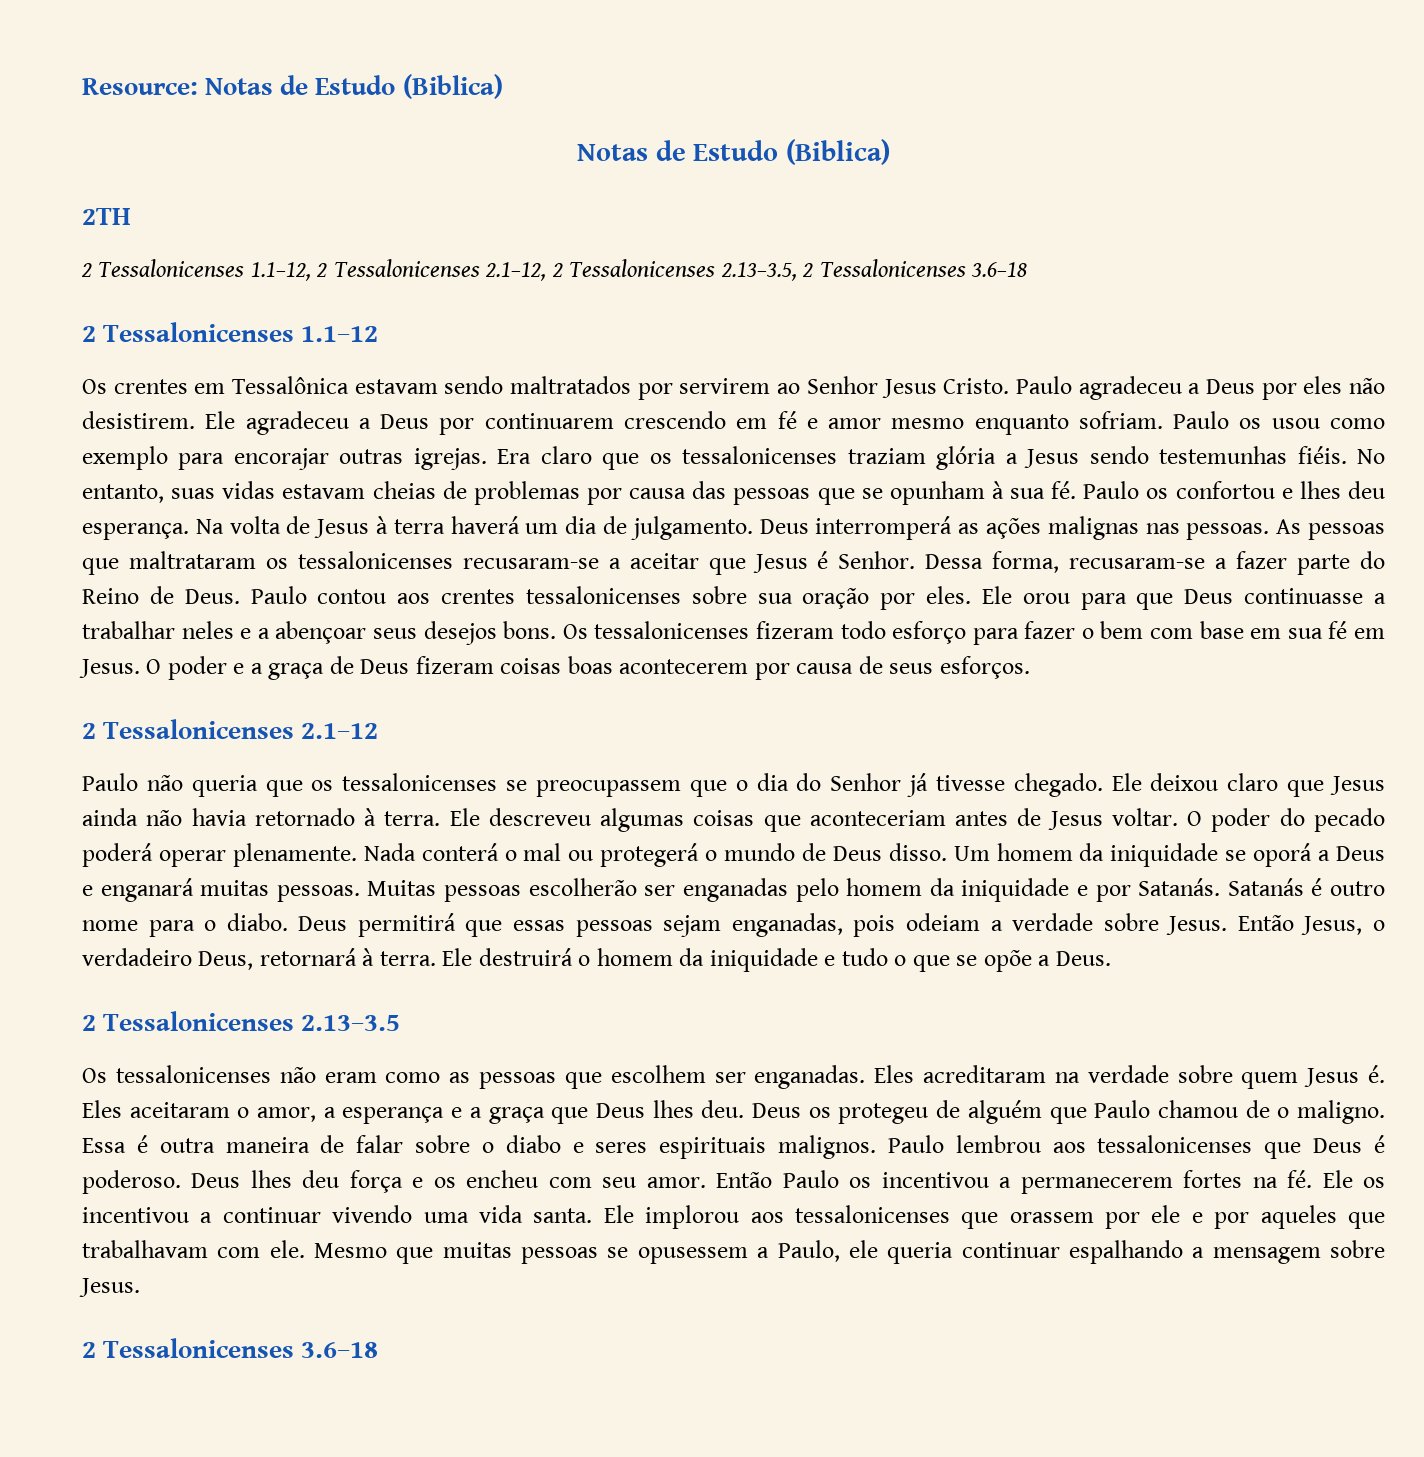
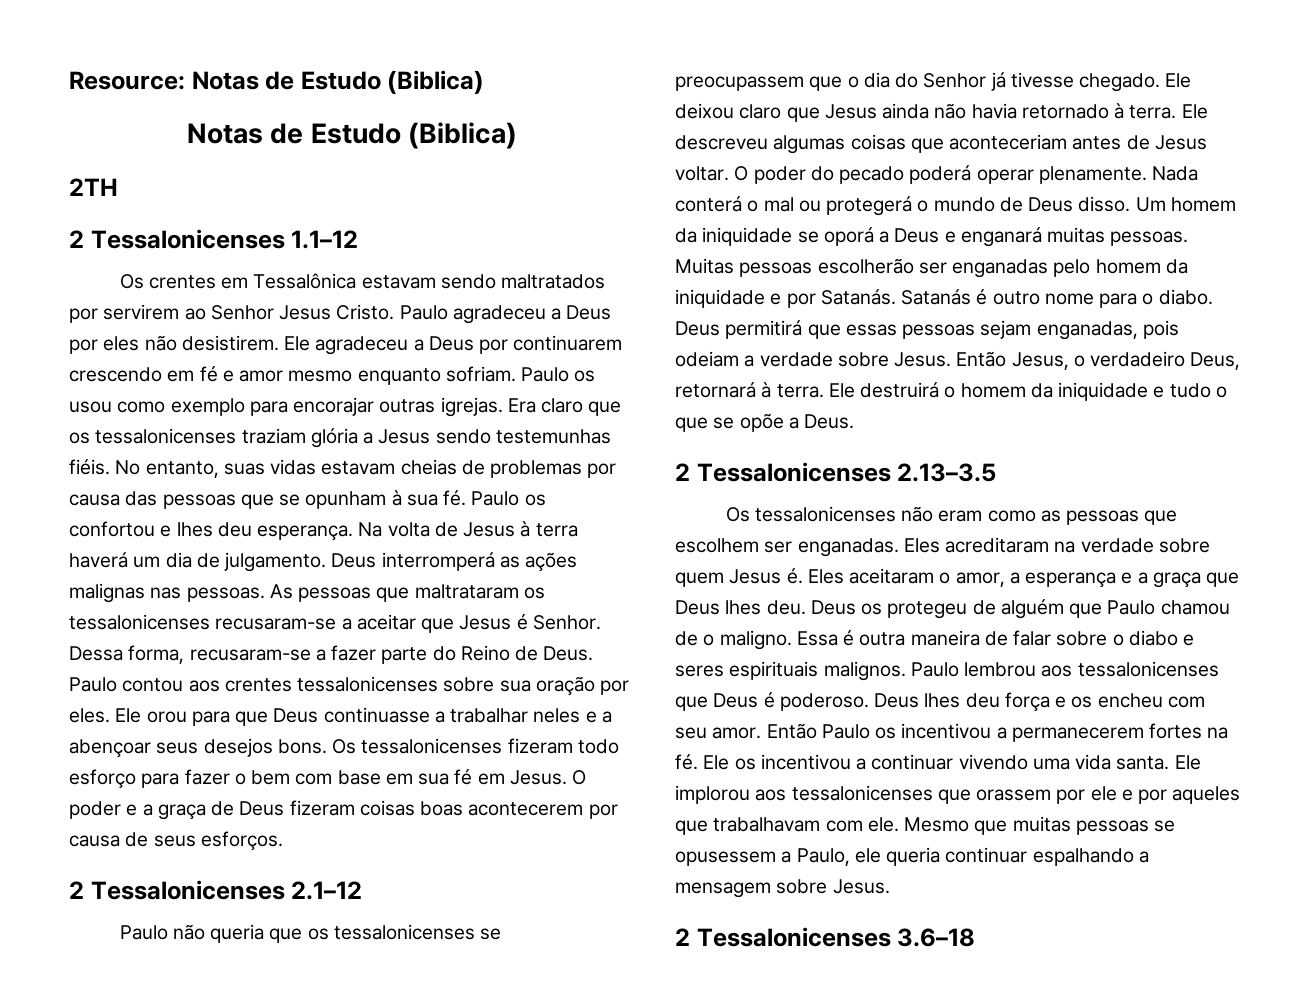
- 2 Tessalonicenses 1.1–12, 2 Tessalonicenses 2.1–12, 2 Tessalonicenses 2.13–3.5, 2 Tessalonicenses 3.6–18

